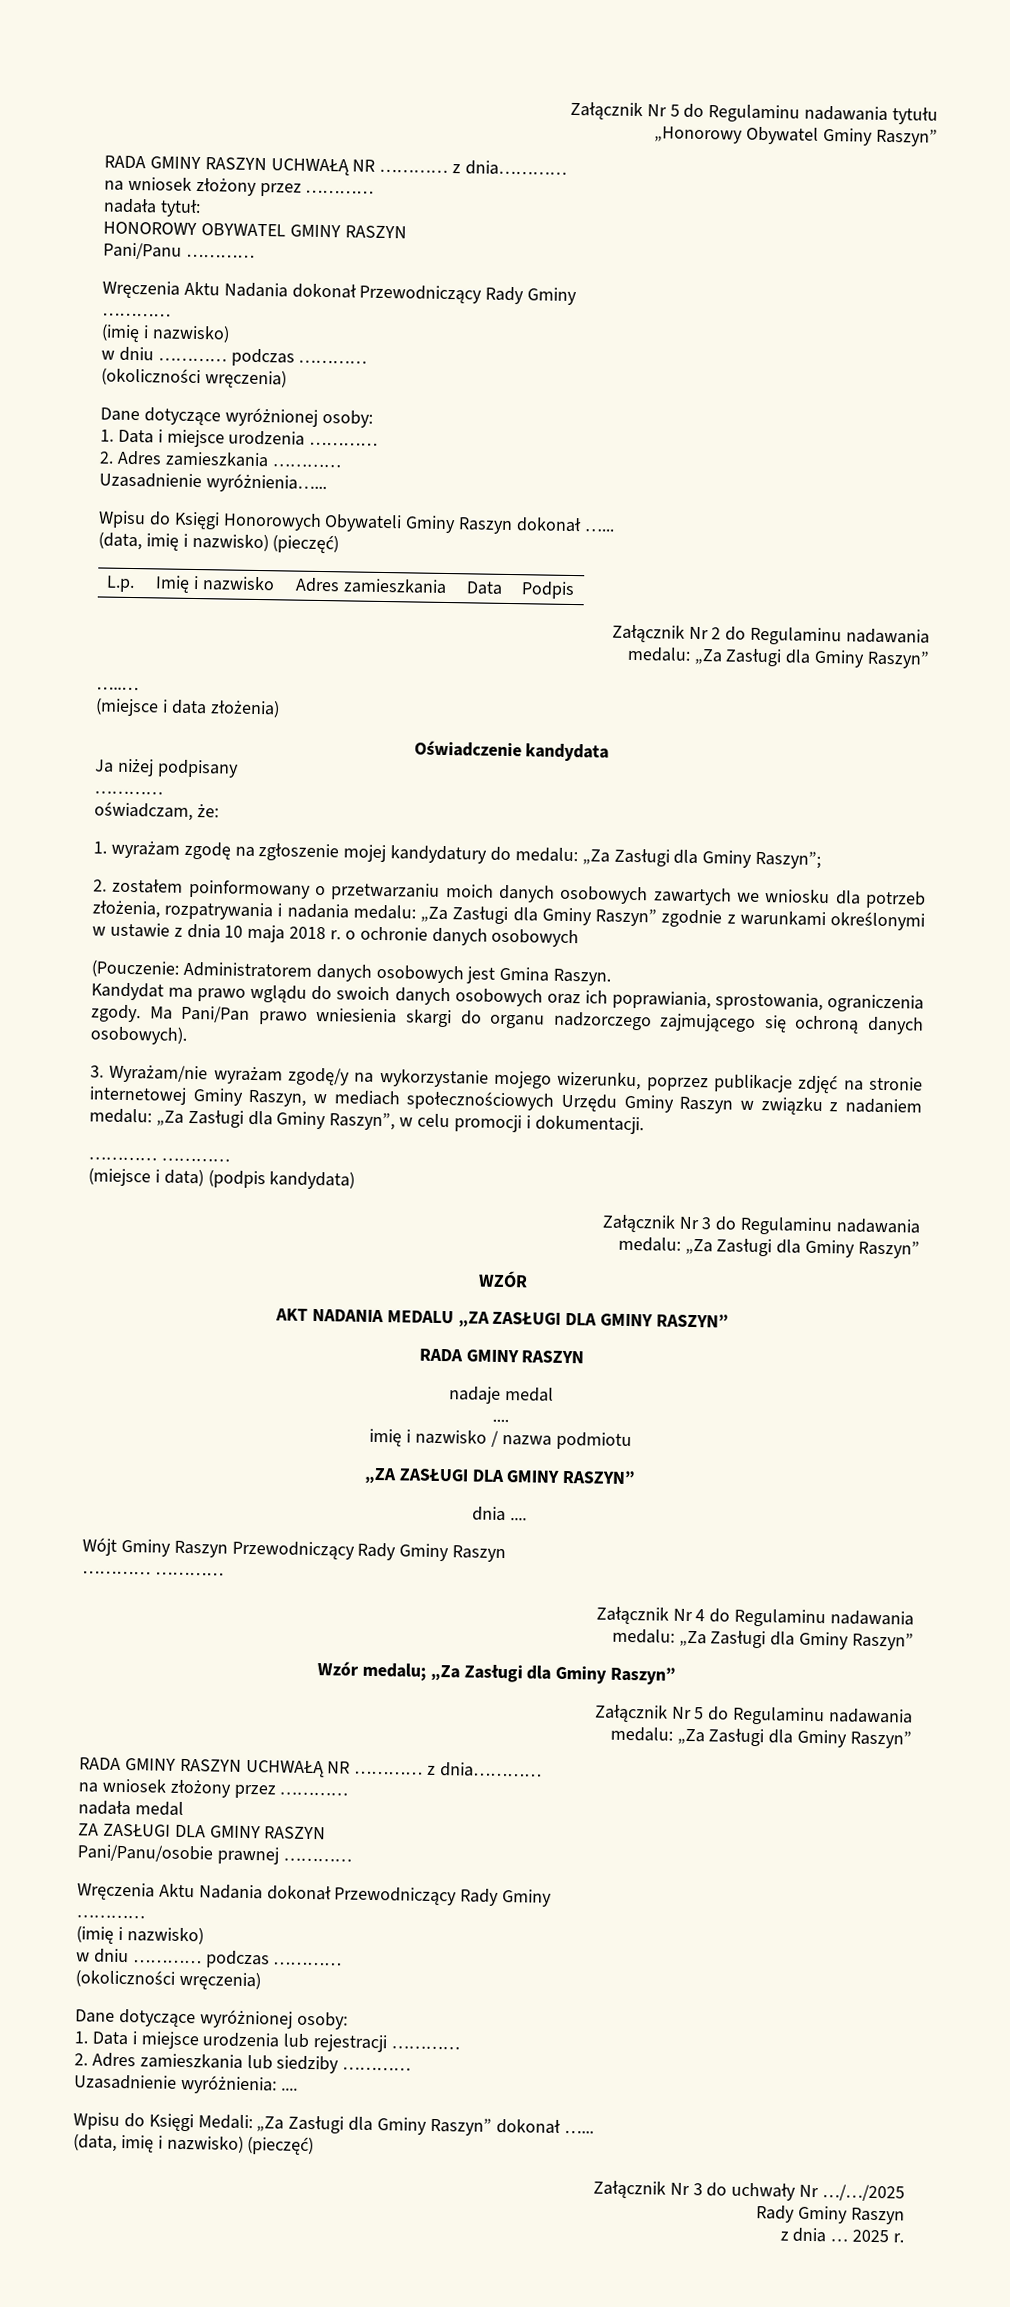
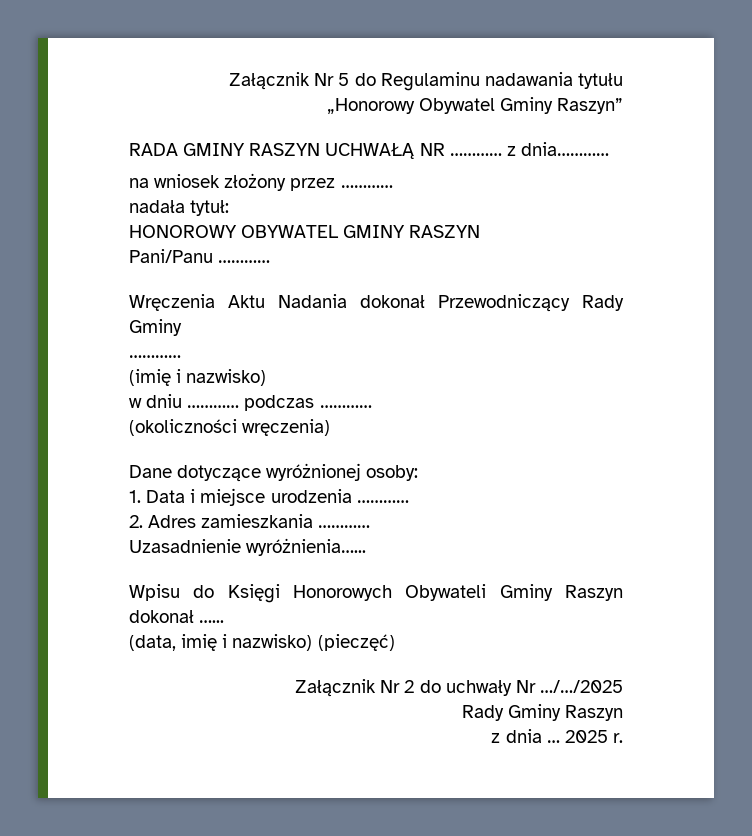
- L.p. | Imię i nazwisko | Adres zamieszkania | Data | Podpis
- Załącznik Nr 2 do Regulaminu nadawania
- medalu: „Za Zasługi dla Gminy Raszyn”
- …..…
- (miejsce i data złożenia)
- Oświadczenie kandydata
- Ja niżej podpisany
- …………
- oświadczam, że:
- 1. wyrażam zgodę na zgłoszenie mojej kandydatury do medalu: „Za Zasługi dla Gminy Raszyn”;
- 2. zostałem poinformowany o przetwarzaniu moich danych osobowych zawartych we wniosku dla potrzeb złożenia, rozpatrywania i nadania medalu: „Za Zasługi dla Gminy Raszyn” zgodnie z warunkami określonymi w ustawie z dnia 10 maja 2018 r. o ochronie danych osobowych
- (Pouczenie: Administratorem danych osobowych jest Gmina Raszyn.
- Kandydat ma prawo wglądu do swoich danych osobowych oraz ich poprawiania, sprostowania, ograniczenia zgody. Ma Pani/Pan prawo wniesienia skargi do organu nadzorczego zajmującego się ochroną danych osobowych).
- 3. Wyrażam/nie wyrażam zgodę/y na wykorzystanie mojego wizerunku, poprzez publikacje zdjęć na stronie internetowej Gminy Raszyn, w mediach społecznościowych Urzędu Gminy Raszyn w związku z nadaniem medalu: „Za Zasługi dla Gminy Raszyn”, w celu promocji i dokumentacji.
- ………… …………
- (miejsce i data) (podpis kandydata)
- Załącznik Nr 3 do Regulaminu nadawania
- medalu: „Za Zasługi dla Gminy Raszyn”
- WZÓR
- AKT NADANIA MEDALU „ZA ZASŁUGI DLA GMINY RASZYN”
- RADA GMINY RASZYN
- nadaje medal
- ....
- imię i nazwisko / nazwa podmiotu
- „ZA ZASŁUGI DLA GMINY RASZYN”
- dnia ....
- Wójt Gminy Raszyn Przewodniczący Rady Gminy Raszyn
- ………… …………
- Załącznik Nr 4 do Regulaminu nadawania
- medalu: „Za Zasługi dla Gminy Raszyn”
- Wzór medalu; „Za Zasługi dla Gminy Raszyn”
- Załącznik Nr 5 do Regulaminu nadawania
- medalu: „Za Zasługi dla Gminy Raszyn”
- RADA GMINY RASZYN UCHWAŁĄ NR ………… z dnia…………
- na wniosek złożony przez …………
- nadała medal
- ZA ZASŁUGI DLA GMINY RASZYN
- Pani/Panu/osobie prawnej …………
- Wręczenia Aktu Nadania dokonał Przewodniczący Rady Gminy
- …………
- (imię i nazwisko)
- w dniu ………… podczas …………
- (okoliczności wręczenia)
- Dane dotyczące wyróżnionej osoby:
- 1. Data i miejsce urodzenia lub rejestracji …………
- 2. Adres zamieszkania lub siedziby …………
- Uzasadnienie wyróżnienia: ....
- Wpisu do Księgi Medali: „Za Zasługi dla Gminy Raszyn” dokonał …...
- (data, imię i nazwisko) (pieczęć)
- Załącznik Nr 3 do uchwały Nr …/…/2025
+ Załącznik Nr 2 do uchwały Nr …/…/2025

